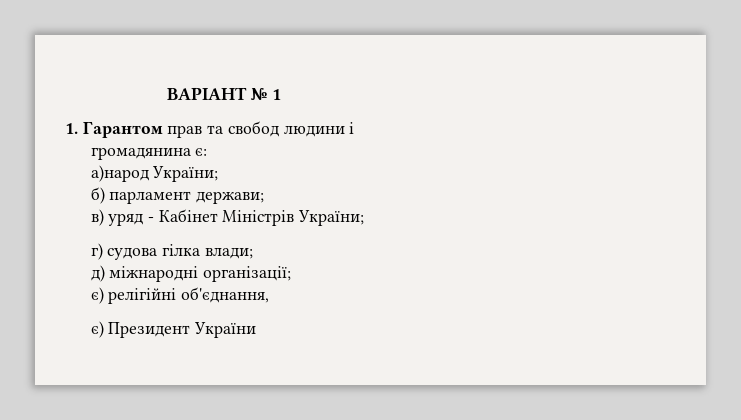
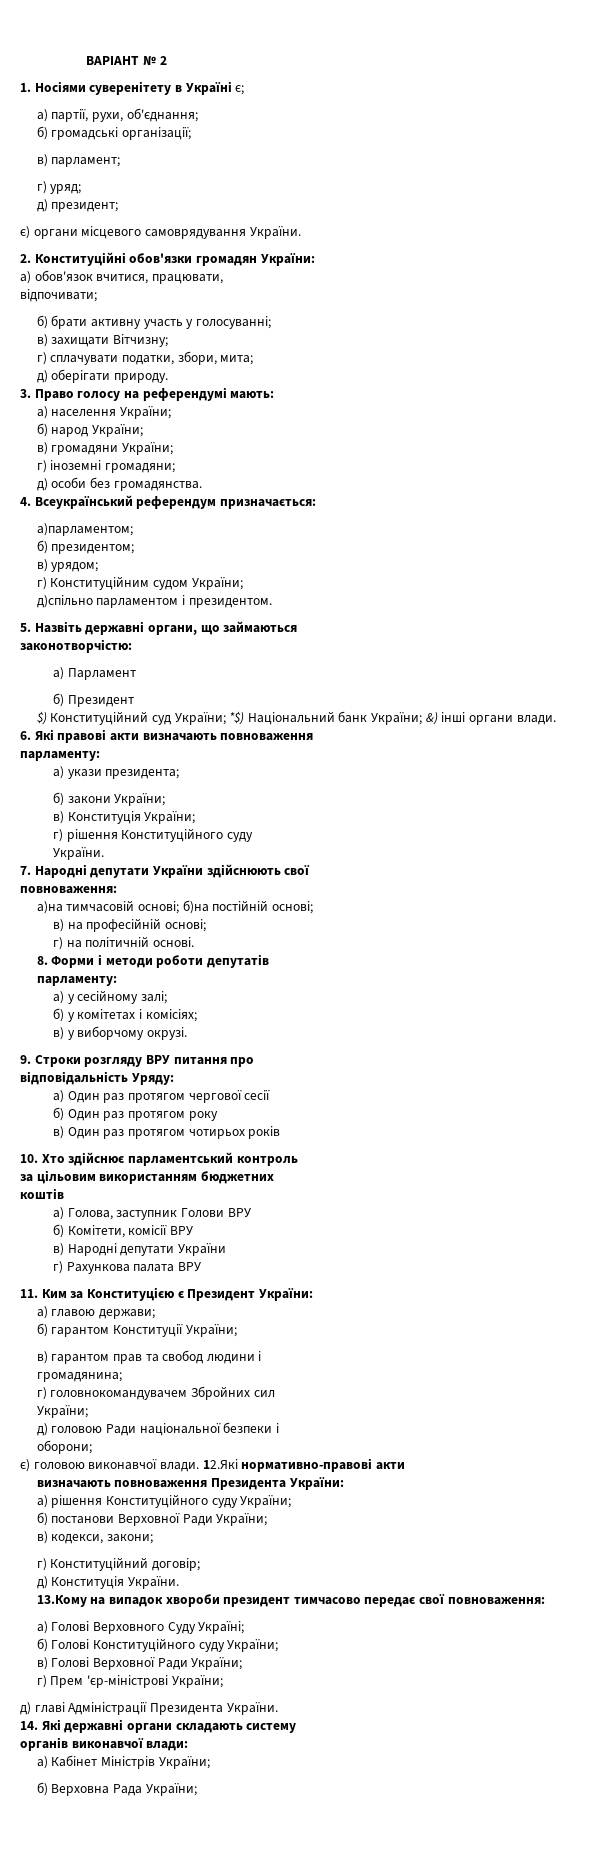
- ВАРІАНТ № 1
+ ВАРІАНТ № 2
- 1. Гарантом прав та свобод людини і
+ 1. Носіями суверенітету в Україні є;
+ а) партії, рухи, об'єднання;
+ б) громадські організації;
+ в) парламент;
+ г) уряд;
+ д) президент;
+ є) органи місцевого самоврядування України.
+ 2. Конституційні обов'язки громадян України:
+ а) обов'язок вчитися, працювати,
+ відпочивати;
+ б) брати активну участь у голосуванні;
+ в) захищати Вітчизну;
+ г) сплачувати податки, збори, мита;
+ д) оберігати природу.
+ 3. Право голосу на референдумі мають:
+ а) населення України;
+ б) народ України;
+ в) громадяни України;
+ г) іноземні громадяни;
+ д) особи без громадянства.
+ 4. Всеукраїнський референдум призначається:
+ а)парламентом;
+ б) президентом;
+ в) урядом;
+ г) Конституційним судом України;
+ д)спільно парламентом і президентом.
+ 5. Назвіть державні органи, що займаються
+ законотворчістю:
+ а) Парламент
+ б) Президент
+ $) Конституційний суд України; *$) Національний банк України; &) інші органи влади.
+ 6. Які правові акти визначають повноваження
+ парламенту:
+ а) укази президента;
+ б) закони України;
+ в) Конституція України;
+ г) рішення Конституційного суду
+ України.
+ 7. Народні депутати України здійснюють свої
+ повноваження:
+ а)на тимчасовій основі; б)на постійній основі;
+ в) на професійній основі;
+ г) на політичній основі.
+ 8. Форми і методи роботи депутатів
+ парламенту:
+ а) у сесійному залі;
+ б) у комітетах і комісіях;
+ в) у виборчому окрузі.
+ 9. Строки розгляду ВРУ питання про
+ відповідальність Уряду:
+ а) Один раз протягом чергової сесії
+ б) Один раз протягом року
+ в) Один раз протягом чотирьох років
+ 10. Хто здійснює парламентський контроль
+ за цільовим використанням бюджетних
+ коштів
+ а) Голова, заступник Голови ВРУ
+ б) Комітети, комісії ВРУ
+ в) Народні депутати України
+ г) Рахункова палата ВРУ
+ 11. Ким за Конституцією є Президент України:
+ а) главою держави;
+ б) гарантом Конституції України;
+ в) гарантом прав та свобод людини і
- громадянина є:
- а)народ України;
- б) парламент держави;
- в) уряд - Кабінет Міністрів України;
- г) судова гілка влади;
- д) міжнародні організації;
- є) релігійні об'єднання,
- є) Президент України
+ громадянина;
+ г) головнокомандувачем Збройних сил
+ України;
+ д) головою Ради національної безпеки і
+ оборони;
+ є) головою виконавчої влади. 12.Які нормативно-правові акти
+ визначають повноваження Президента України:
+ а) рішення Конституційного суду України;
+ б) постанови Верховної Ради України;
+ в) кодекси, закони;
+ г) Конституційний договір;
+ д) Конституція України.
+ 13.Кому на випадок хвороби президент тимчасово передає свої повноваження:
+ а) Голові Верховного Суду Україні;
+ б) Голові Конституційного суду України;
+ в) Голові Верховної Ради України;
+ г) Прем 'єр-міністрові України;
+ д) главі Адміністрації Президента України.
+ 14. Які державні органи складають систему
+ органів виконавчої влади:
+ а) Кабінет Міністрів України;
+ б) Верховна Рада України;

